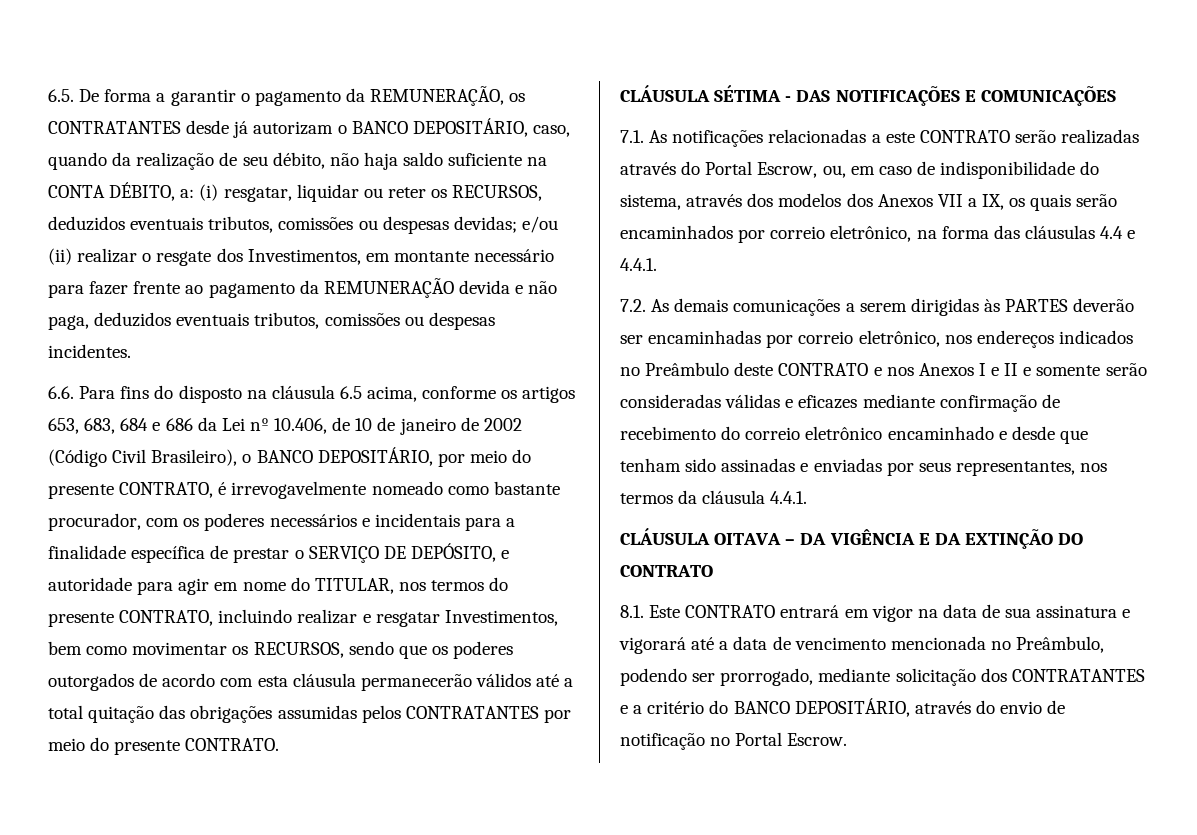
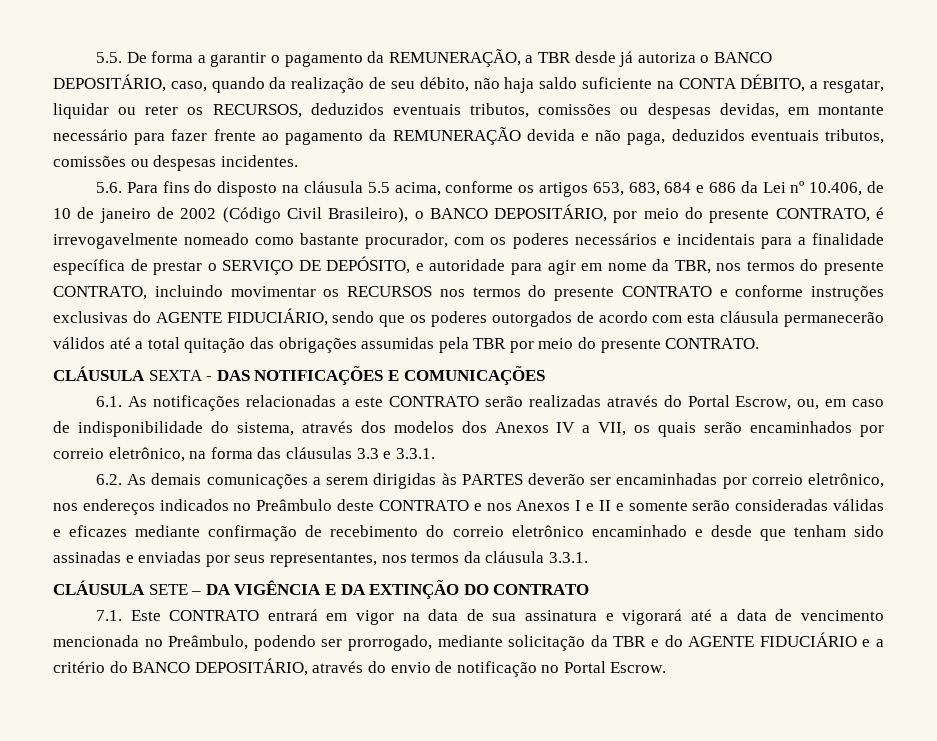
- 6.5. De forma a garantir o pagamento da REMUNERAÇÃO, os CONTRATANTES desde já autorizam o BANCO DEPOSITÁRIO, caso, quando da realização de seu débito, não haja saldo suficiente na CONTA DÉBITO, a: (i) resgatar, liquidar ou reter os RECURSOS, deduzidos eventuais tributos, comissões ou despesas devidas; e/ou (ii) realizar o resgate dos Investimentos, em montante necessário para fazer frente ao pagamento da REMUNERAÇÃO devida e não paga, deduzidos eventuais tributos, comissões ou despesas incidentes.
+ 5.5. De forma a garantir o pagamento da REMUNERAÇÃO, a TBR desde já autoriza o BANCO DEPOSITÁRIO, caso, quando da realização de seu débito, não haja saldo suficiente na CONTA DÉBITO, a resgatar, liquidar ou reter os RECURSOS, deduzidos eventuais tributos, comissões ou despesas devidas, em montante necessário para fazer frente ao pagamento da REMUNERAÇÃO devida e não paga, deduzidos eventuais tributos, comissões ou despesas incidentes.
- 6.6. Para fins do disposto na cláusula 6.5 acima, conforme os artigos 653, 683, 684 e 686 da Lei nº 10.406, de 10 de janeiro de 2002 (Código Civil Brasileiro), o BANCO DEPOSITÁRIO, por meio do presente CONTRATO, é irrevogavelmente nomeado como bastante procurador, com os poderes necessários e incidentais para a finalidade específica de prestar o SERVIÇO DE DEPÓSITO, e autoridade para agir em nome do TITULAR, nos termos do presente CONTRATO, incluindo realizar e resgatar Investimentos, bem como movimentar os RECURSOS, sendo que os poderes outorgados de acordo com esta cláusula permanecerão válidos até a total quitação das obrigações assumidas pelos CONTRATANTES por meio do presente CONTRATO.
+ 5.6. Para fins do disposto na cláusula 5.5 acima, conforme os artigos 653, 683, 684 e 686 da Lei nº 10.406, de 10 de janeiro de 2002 (Código Civil Brasileiro), o BANCO DEPOSITÁRIO, por meio do presente CONTRATO, é irrevogavelmente nomeado como bastante procurador, com os poderes necessários e incidentais para a finalidade específica de prestar o SERVIÇO DE DEPÓSITO, e autoridade para agir em nome da TBR, nos termos do presente CONTRATO, incluindo movimentar os RECURSOS nos termos do presente CONTRATO e conforme instruções exclusivas do AGENTE FIDUCIÁRIO, sendo que os poderes outorgados de acordo com esta cláusula permanecerão válidos até a total quitação das obrigações assumidas pela TBR por meio do presente CONTRATO.
- CLÁUSULA SÉTIMA - DAS NOTIFICAÇÕES E COMUNICAÇÕES
+ CLÁUSULA SEXTA - DAS NOTIFICAÇÕES E COMUNICAÇÕES
- 7.1. As notificações relacionadas a este CONTRATO serão realizadas através do Portal Escrow, ou, em caso de indisponibilidade do sistema, através dos modelos dos Anexos VII a IX, os quais serão encaminhados por correio eletrônico, na forma das cláusulas 4.4 e 4.4.1.
- 7.2. As demais comunicações a serem dirigidas às PARTES deverão ser encaminhadas por correio eletrônico, nos endereços indicados no Preâmbulo deste CONTRATO e nos Anexos I e II e somente serão consideradas válidas e eficazes mediante confirmação de recebimento do correio eletrônico encaminhado e desde que tenham sido assinadas e enviadas por seus representantes, nos termos da cláusula 4.4.1.
- CLÁUSULA OITAVA – DA VIGÊNCIA E DA EXTINÇÃO DO CONTRATO
+ 6.1. As notificações relacionadas a este CONTRATO serão realizadas através do Portal Escrow, ou, em caso de indisponibilidade do sistema, através dos modelos dos Anexos IV a VII, os quais serão encaminhados por correio eletrônico, na forma das cláusulas 3.3 e 3.3.1.
+ 6.2. As demais comunicações a serem dirigidas às PARTES deverão ser encaminhadas por correio eletrônico, nos endereços indicados no Preâmbulo deste CONTRATO e nos Anexos I e II e somente serão consideradas válidas e eficazes mediante confirmação de recebimento do correio eletrônico encaminhado e desde que tenham sido assinadas e enviadas por seus representantes, nos termos da cláusula 3.3.1.
+ CLÁUSULA SETE – DA VIGÊNCIA E DA EXTINÇÃO DO CONTRATO
- 8.1. Este CONTRATO entrará em vigor na data de sua assinatura e vigorará até a data de vencimento mencionada no Preâmbulo, podendo ser prorrogado, mediante solicitação dos CONTRATANTES e a critério do BANCO DEPOSITÁRIO, através do envio de notificação no Portal Escrow.
+ 7.1. Este CONTRATO entrará em vigor na data de sua assinatura e vigorará até a data de vencimento mencionada no Preâmbulo, podendo ser prorrogado, mediante solicitação da TBR e do AGENTE FIDUCIÁRIO e a critério do BANCO DEPOSITÁRIO, através do envio de notificação no Portal Escrow.

